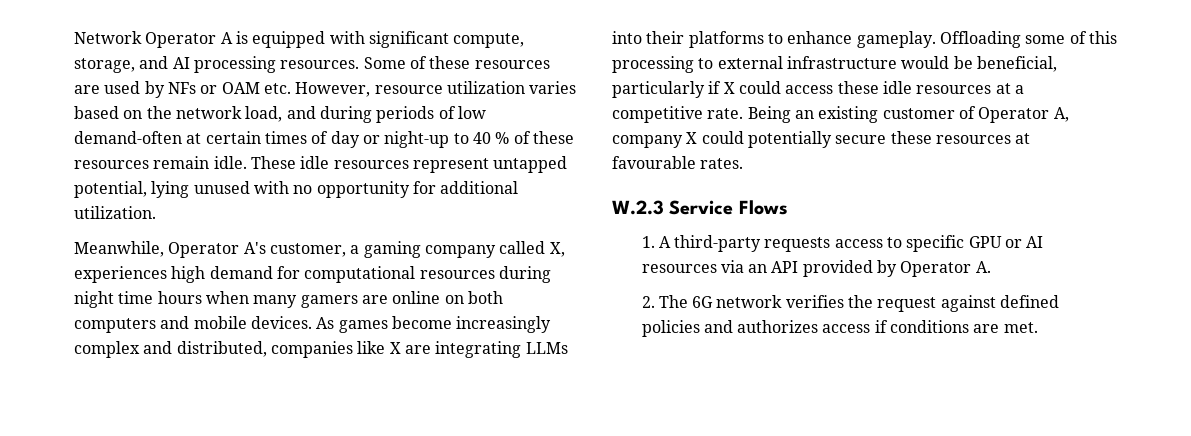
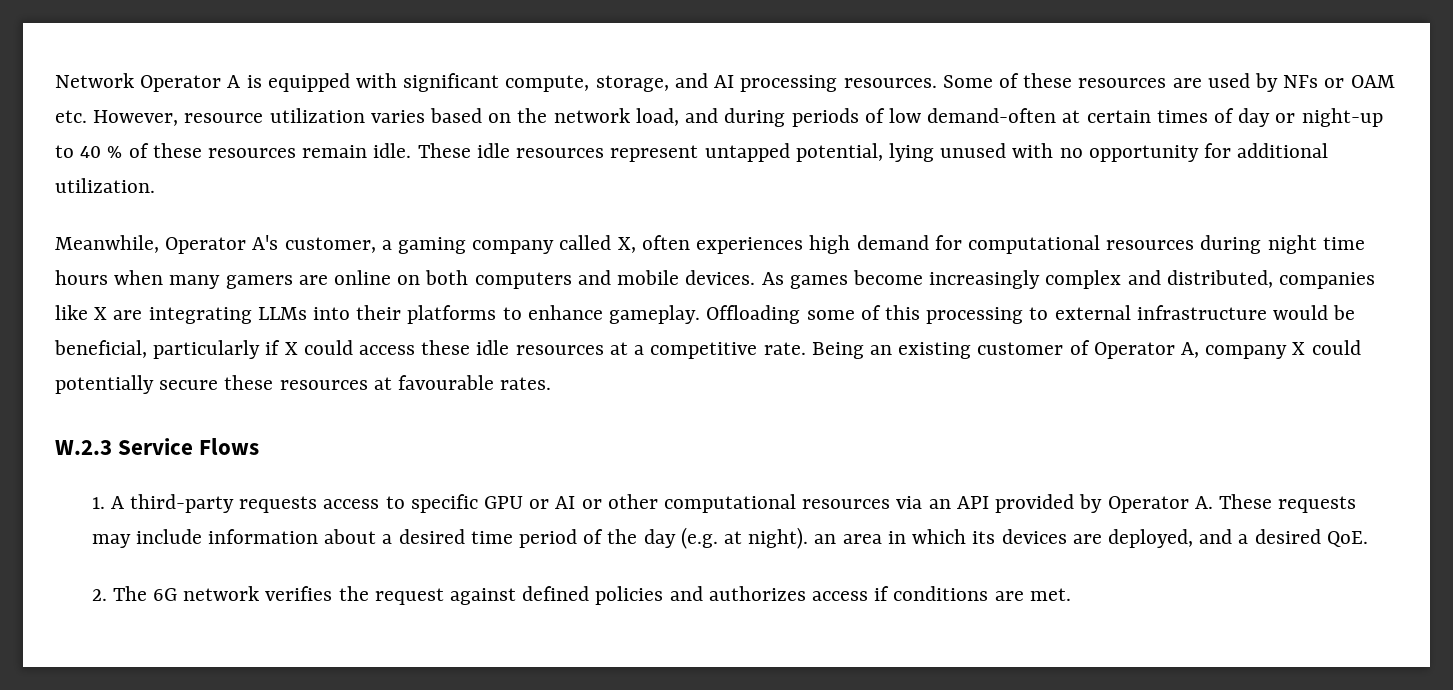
- Meanwhile, Operator A's customer, a gaming company called X, experiences high demand for computational resources during night time hours when many gamers are online on both computers and mobile devices.
+ Meanwhile, Operator A's customer, a gaming company called X, often experiences high demand for computational resources during night time hours when many gamers are online on both computers and mobile devices.
- 1. A third-party requests access to specific GPU or AI resources via an API provided by Operator A.
+ 1. A third-party requests access to specific GPU or AI or other computational resources via an API provided by Operator A. These requests may include information about a desired time period of the day (e.g. at night). an area in which its devices are deployed, and a desired QoE.

